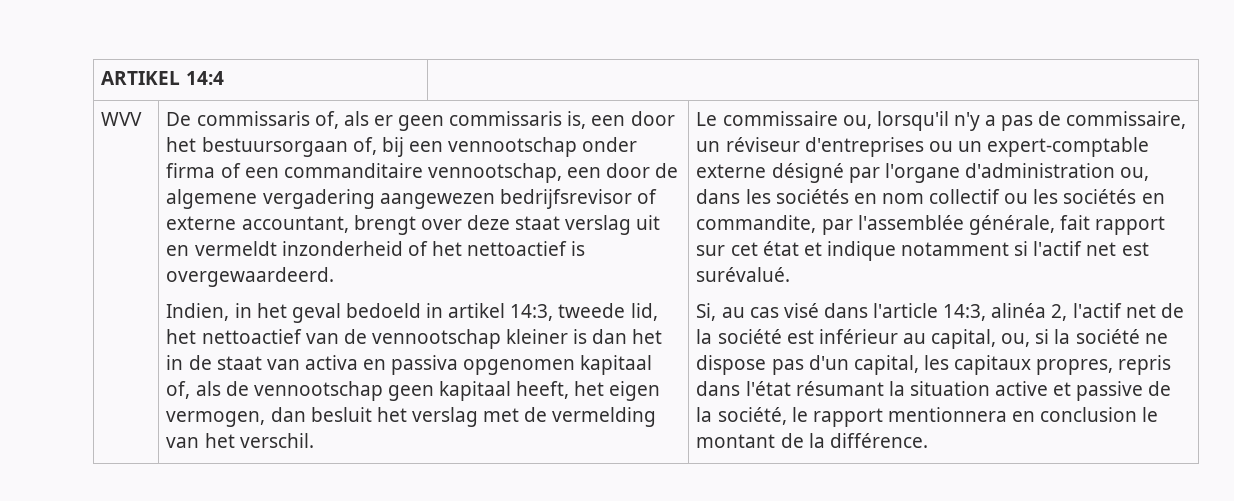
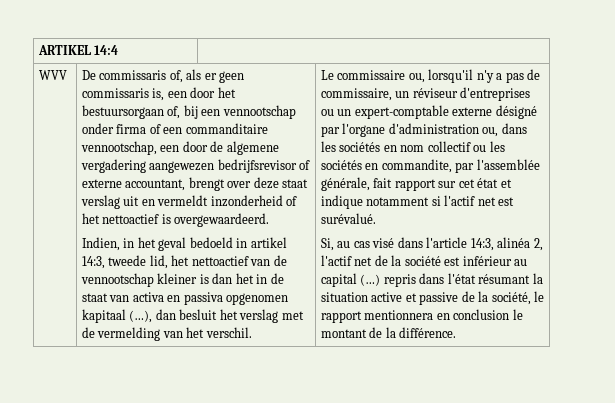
- Indien, in het geval bedoeld in artikel 14:3, tweede lid, het nettoactief van de vennootschap kleiner is dan het in de staat van activa en passiva opgenomen kapitaal of, als de vennootschap geen kapitaal heeft, het eigen vermogen, dan besluit het verslag met de vermelding van het verschil.
+ Indien, in het geval bedoeld in artikel 14:3, tweede lid, het nettoactief van de vennootschap kleiner is dan het in de staat van activa en passiva opgenomen kapitaal (…), dan besluit het verslag met de vermelding van het verschil.
- Si, au cas visé dans l'article 14:3, alinéa 2, l'actif net de la société est inférieur au capital, ou, si la société ne dispose pas d'un capital, les capitaux propres, repris dans l'état résumant la situation active et passive de la société, le rapport mentionnera en conclusion le montant de la différence.
+ Si, au cas visé dans l'article 14:3, alinéa 2, l'actif net de la société est inférieur au capital (…) repris dans l'état résumant la situation active et passive de la société, le rapport mentionnera en conclusion le montant de la différence.

